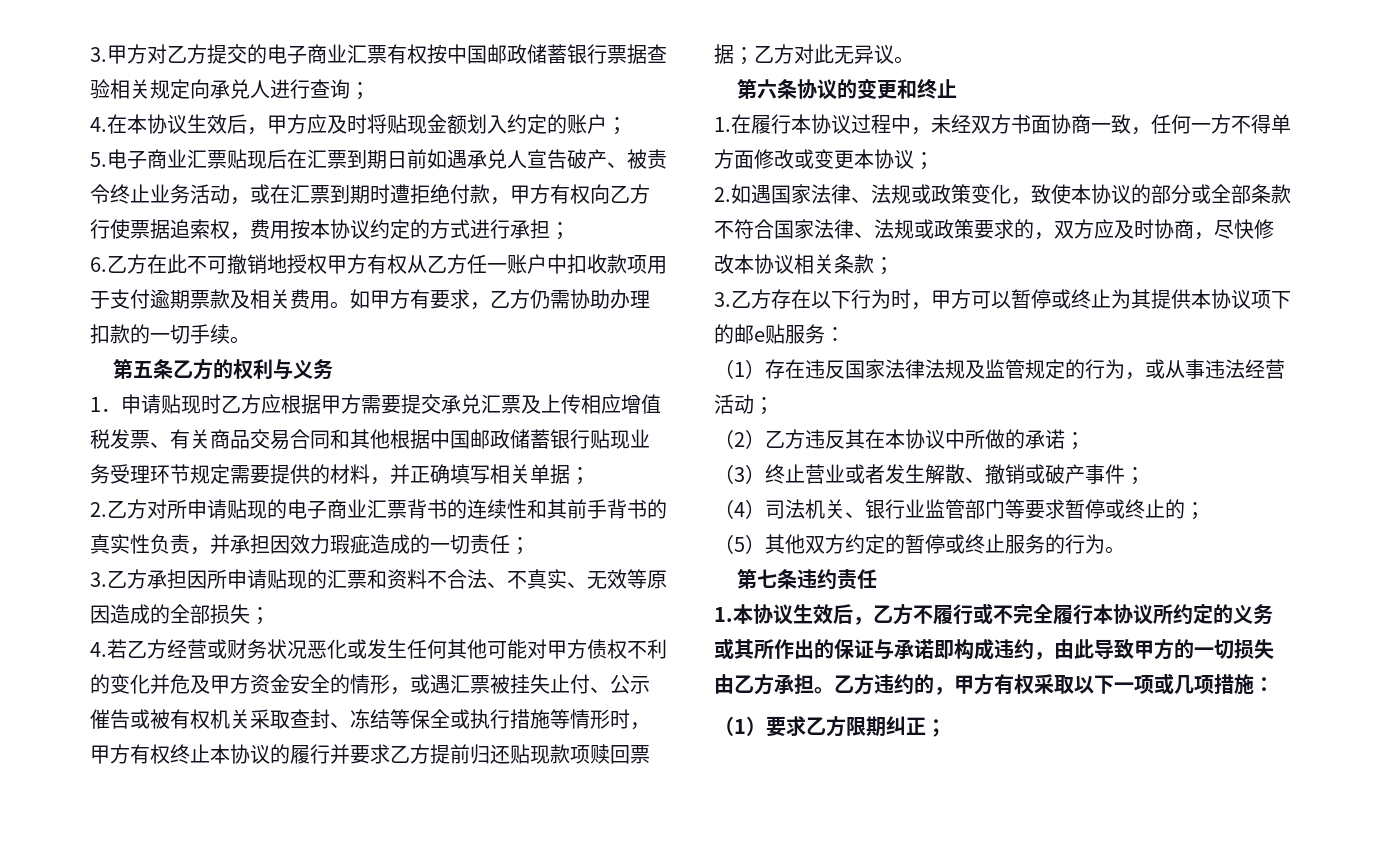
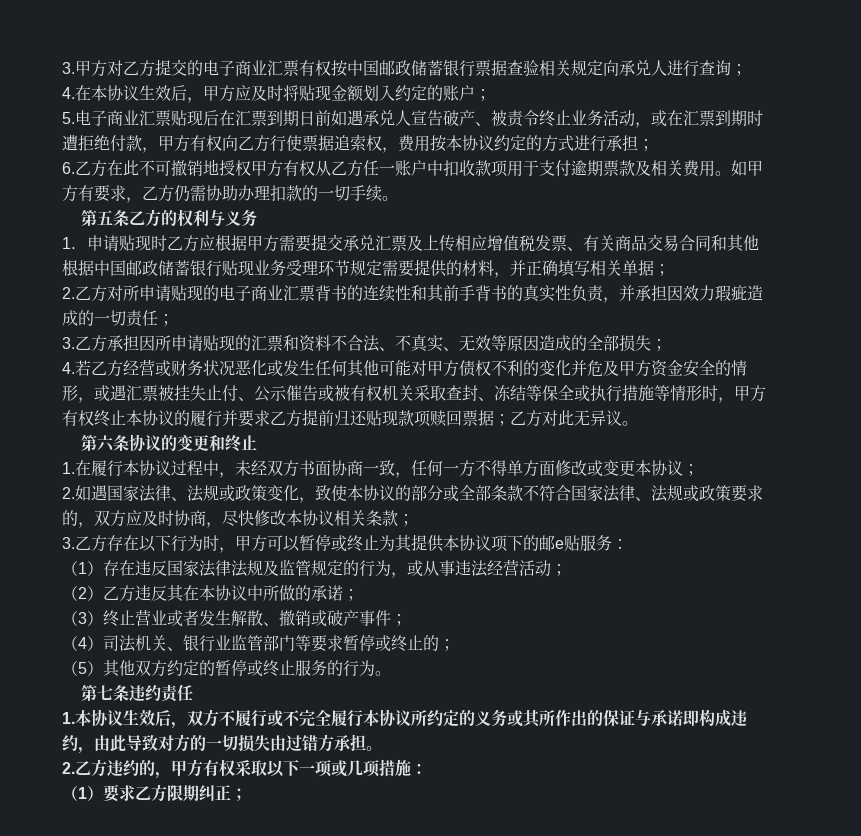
- 1.本协议生效后，乙方不履行或不完全履行本协议所约定的义务或其所作出的保证与承诺即构成违约，由此导致甲方的一切损失由乙方承担。乙方违约的，甲方有权采取以下一项或几项措施：
+ 1.本协议生效后，双方不履行或不完全履行本协议所约定的义务或其所作出的保证与承诺即构成违约，由此导致对方的一切损失由过错方承担。
+ 2.乙方违约的，甲方有权采取以下一项或几项措施：

